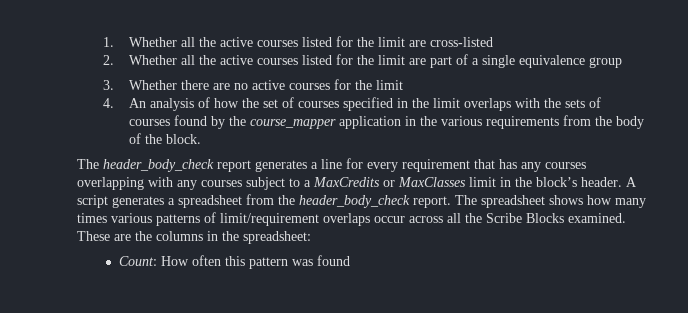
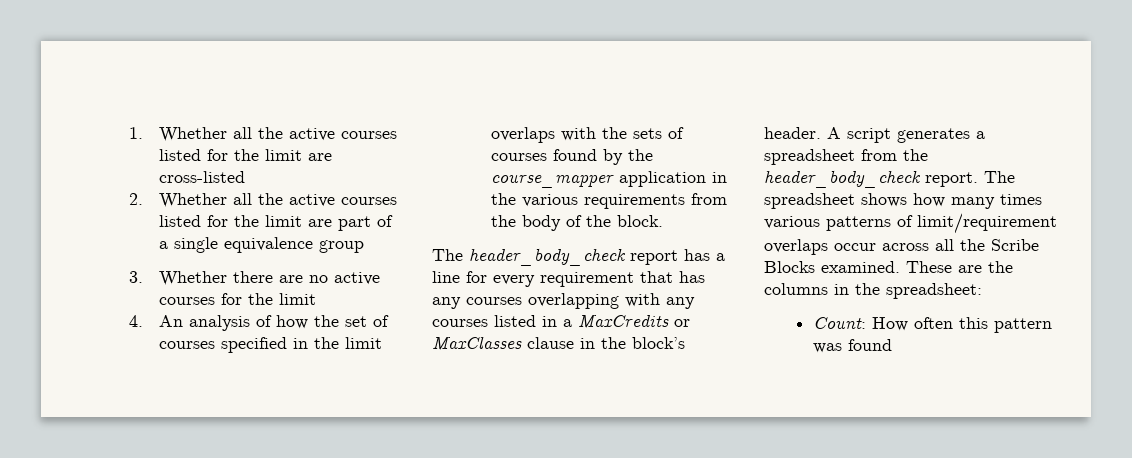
- The header_body_check report generates a line for every requirement that has any courses overlapping with any courses subject to a MaxCredits or MaxClasses limit in the block’s header.
+ The header_body_check report has a line for every requirement that has any courses overlapping with any courses listed in a MaxCredits or MaxClasses clause in the block’s header.

